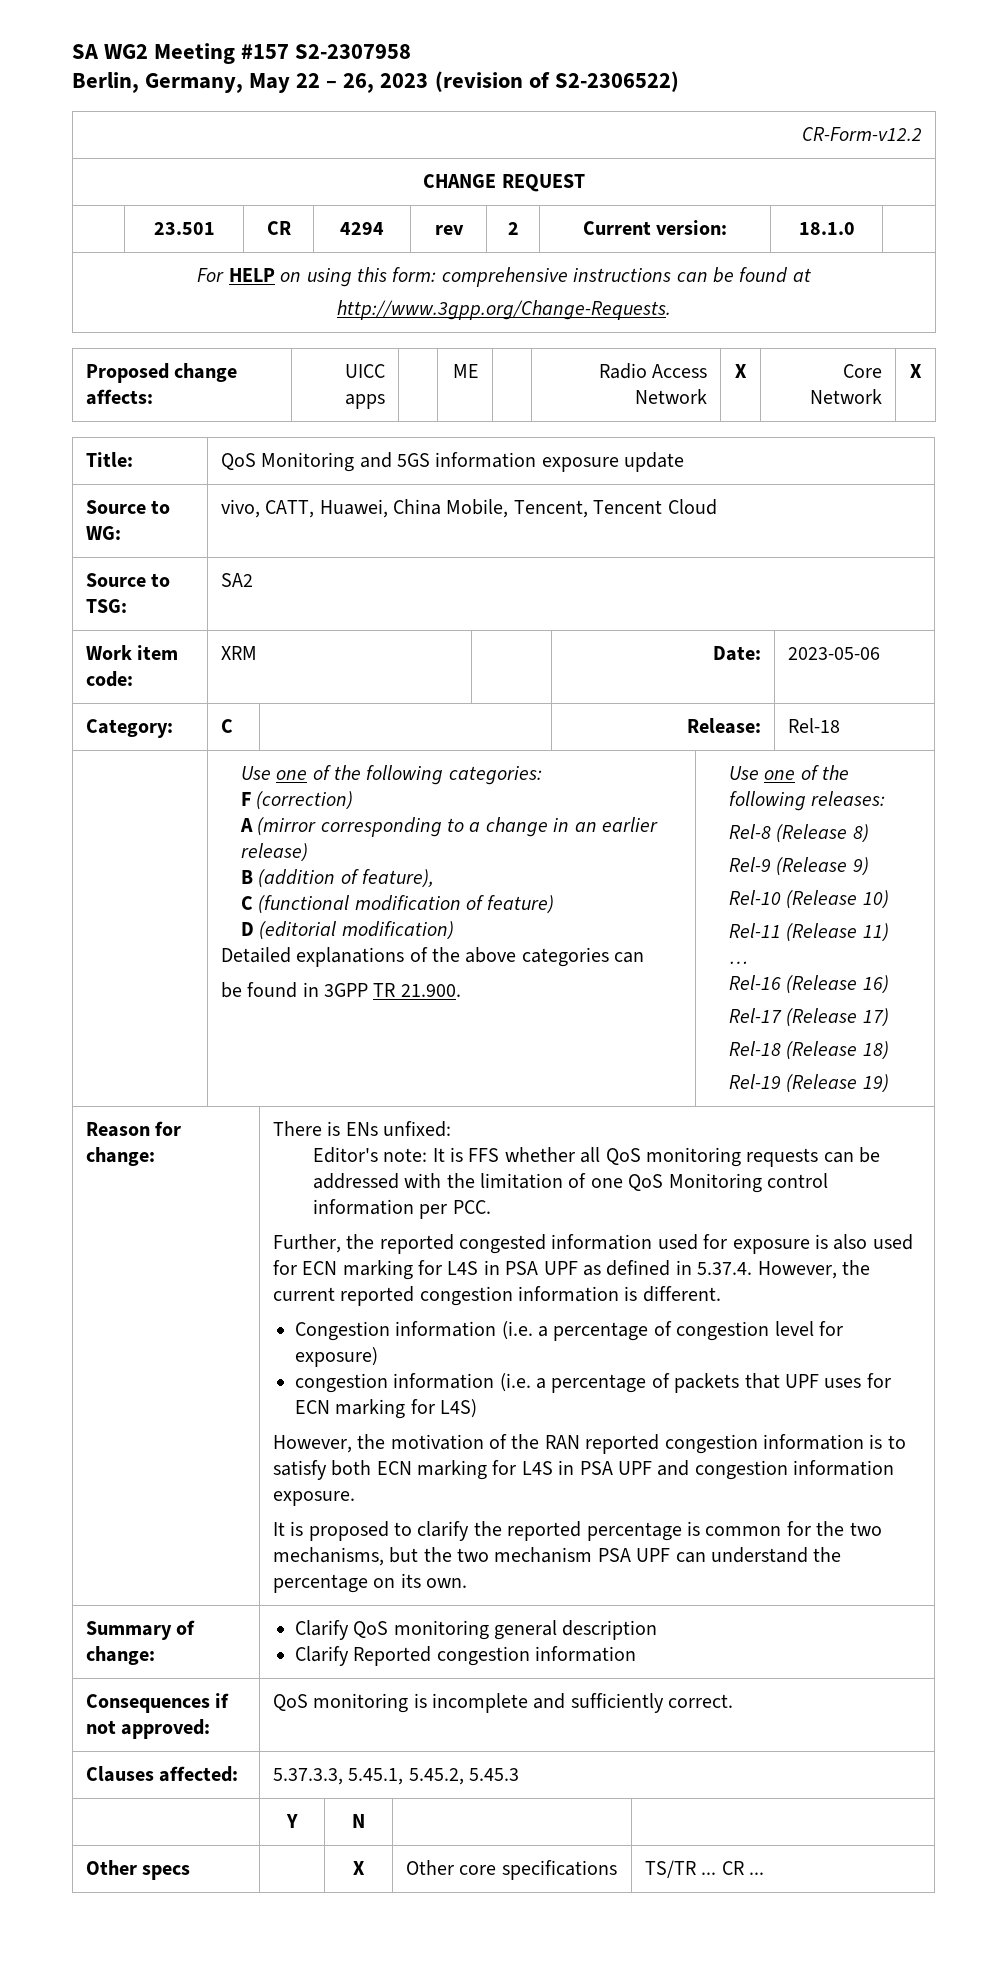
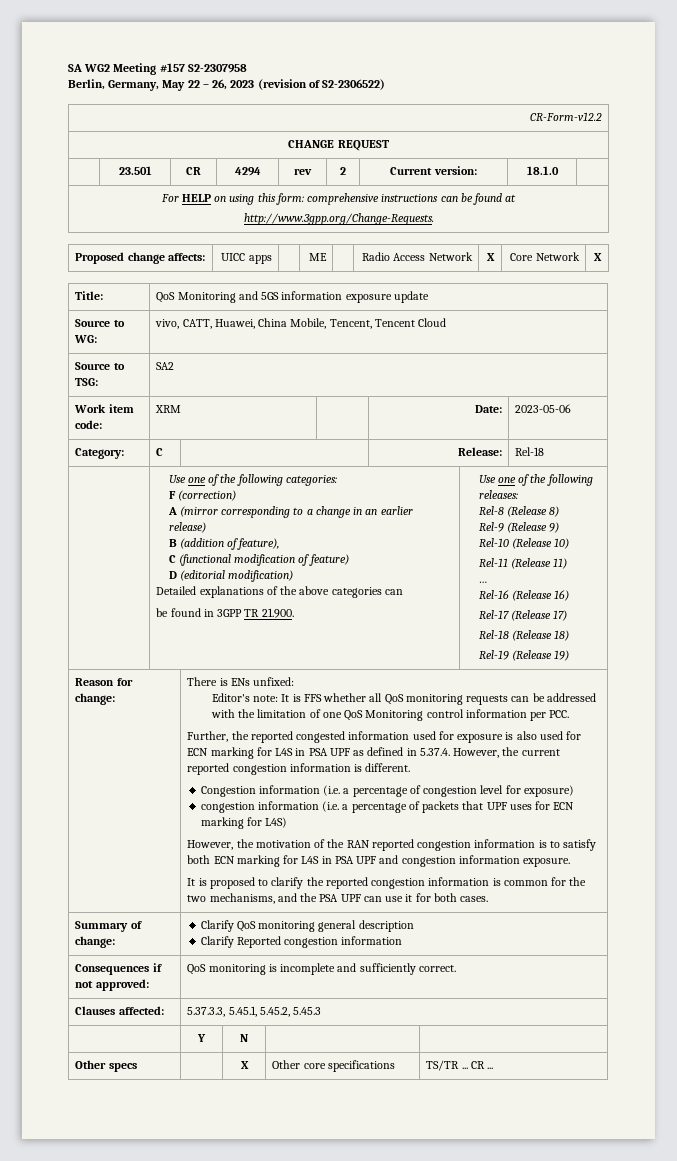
- It is proposed to clarify the reported percentage is common for the two mechanisms, but the two mechanism PSA UPF can understand the percentage on its own.
+ It is proposed to clarify the reported congestion information is common for the two mechanisms, and the PSA UPF can use it for both cases.

